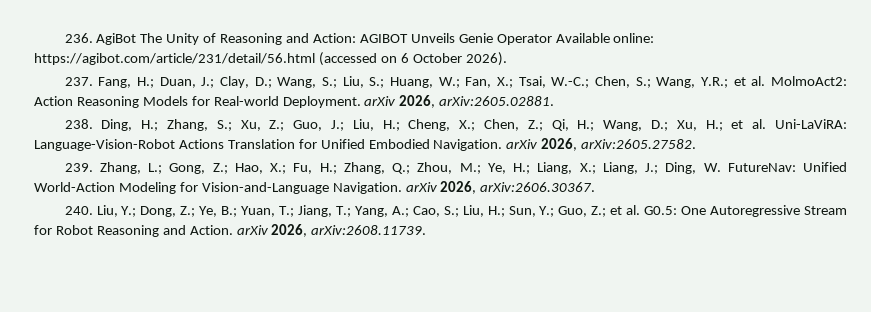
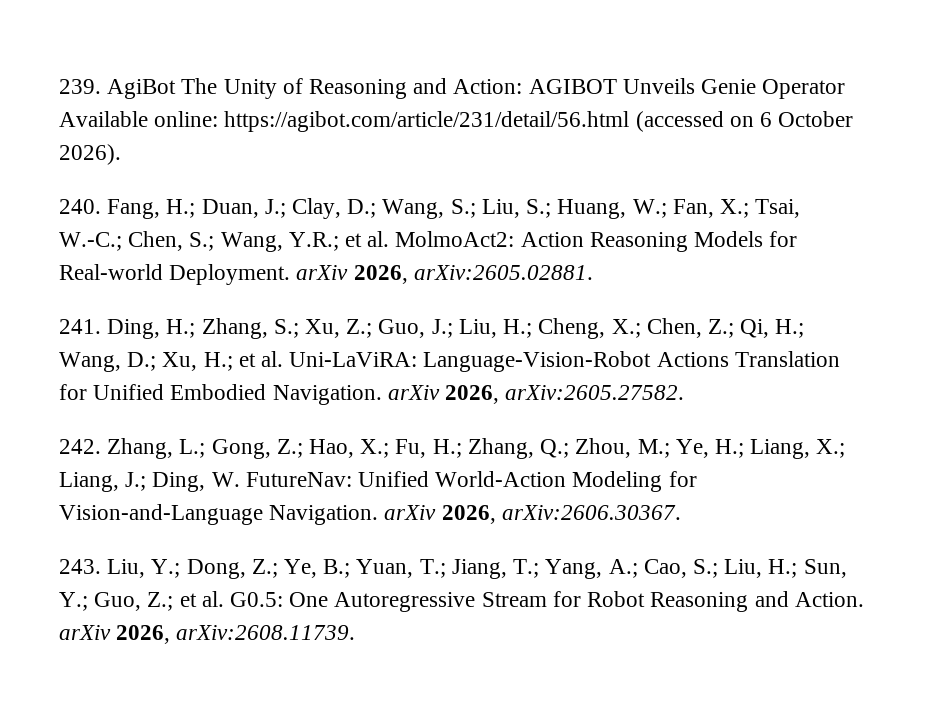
- 236. AgiBot The Unity of Reasoning and Action: AGIBOT Unveils Genie Operator Available online: https://agibot.com/article/231/detail/56.html (accessed on 6 October 2026).
+ 239. AgiBot The Unity of Reasoning and Action: AGIBOT Unveils Genie Operator Available online: https://agibot.com/article/231/detail/56.html (accessed on 6 October 2026).
- 237. Fang, H.; Duan, J.; Clay, D.; Wang, S.; Liu, S.; Huang, W.; Fan, X.; Tsai, W.-C.; Chen, S.; Wang, Y.R.; et al. MolmoAct2: Action Reasoning Models for Real-world Deployment. arXiv 2026, arXiv:2605.02881.
+ 240. Fang, H.; Duan, J.; Clay, D.; Wang, S.; Liu, S.; Huang, W.; Fan, X.; Tsai, W.-C.; Chen, S.; Wang, Y.R.; et al. MolmoAct2: Action Reasoning Models for Real-world Deployment. arXiv 2026, arXiv:2605.02881.
- 238. Ding, H.; Zhang, S.; Xu, Z.; Guo, J.; Liu, H.; Cheng, X.; Chen, Z.; Qi, H.; Wang, D.; Xu, H.; et al. Uni-LaViRA: Language-Vision-Robot Actions Translation for Unified Embodied Navigation. arXiv 2026, arXiv:2605.27582.
+ 241. Ding, H.; Zhang, S.; Xu, Z.; Guo, J.; Liu, H.; Cheng, X.; Chen, Z.; Qi, H.; Wang, D.; Xu, H.; et al. Uni-LaViRA: Language-Vision-Robot Actions Translation for Unified Embodied Navigation. arXiv 2026, arXiv:2605.27582.
- 239. Zhang, L.; Gong, Z.; Hao, X.; Fu, H.; Zhang, Q.; Zhou, M.; Ye, H.; Liang, X.; Liang, J.; Ding, W. FutureNav: Unified World-Action Modeling for Vision-and-Language Navigation. arXiv 2026, arXiv:2606.30367.
+ 242. Zhang, L.; Gong, Z.; Hao, X.; Fu, H.; Zhang, Q.; Zhou, M.; Ye, H.; Liang, X.; Liang, J.; Ding, W. FutureNav: Unified World-Action Modeling for Vision-and-Language Navigation. arXiv 2026, arXiv:2606.30367.
- 240. Liu, Y.; Dong, Z.; Ye, B.; Yuan, T.; Jiang, T.; Yang, A.; Cao, S.; Liu, H.; Sun, Y.; Guo, Z.; et al. G0.5: One Autoregressive Stream for Robot Reasoning and Action. arXiv 2026, arXiv:2608.11739.
+ 243. Liu, Y.; Dong, Z.; Ye, B.; Yuan, T.; Jiang, T.; Yang, A.; Cao, S.; Liu, H.; Sun, Y.; Guo, Z.; et al. G0.5: One Autoregressive Stream for Robot Reasoning and Action. arXiv 2026, arXiv:2608.11739.

